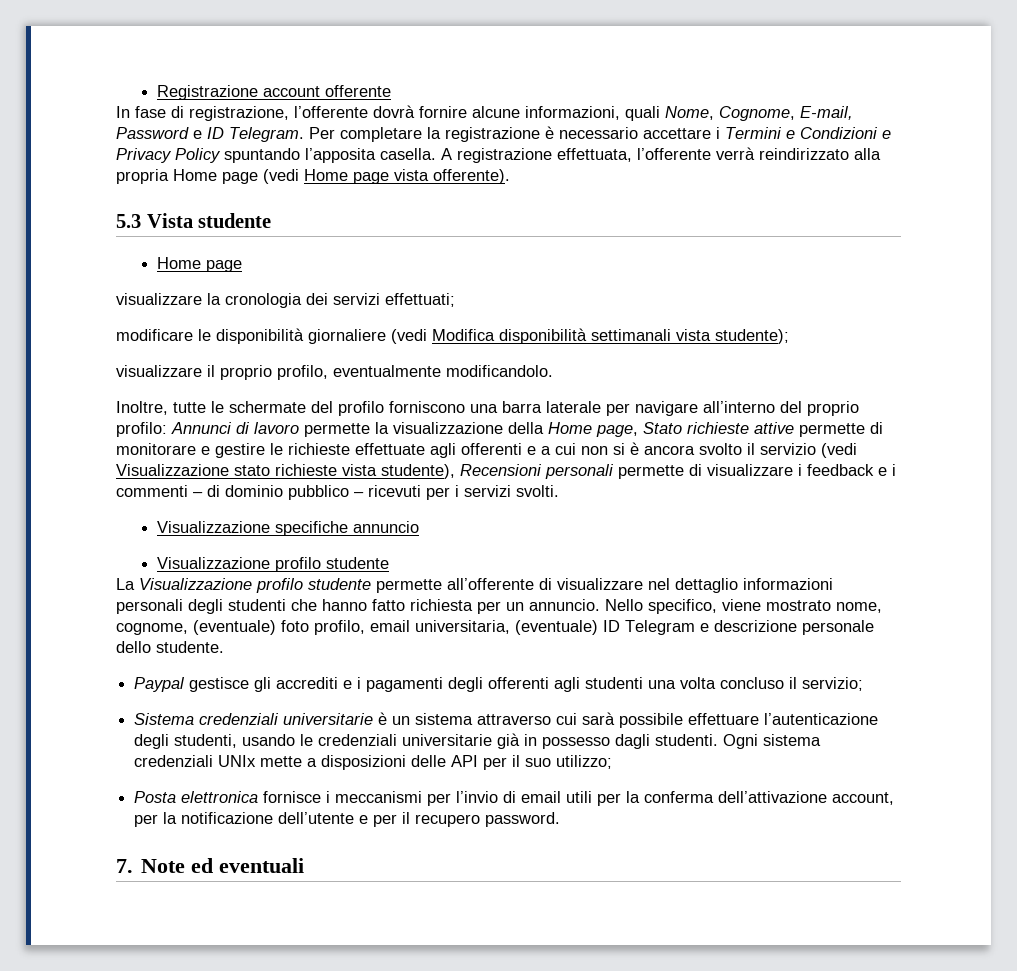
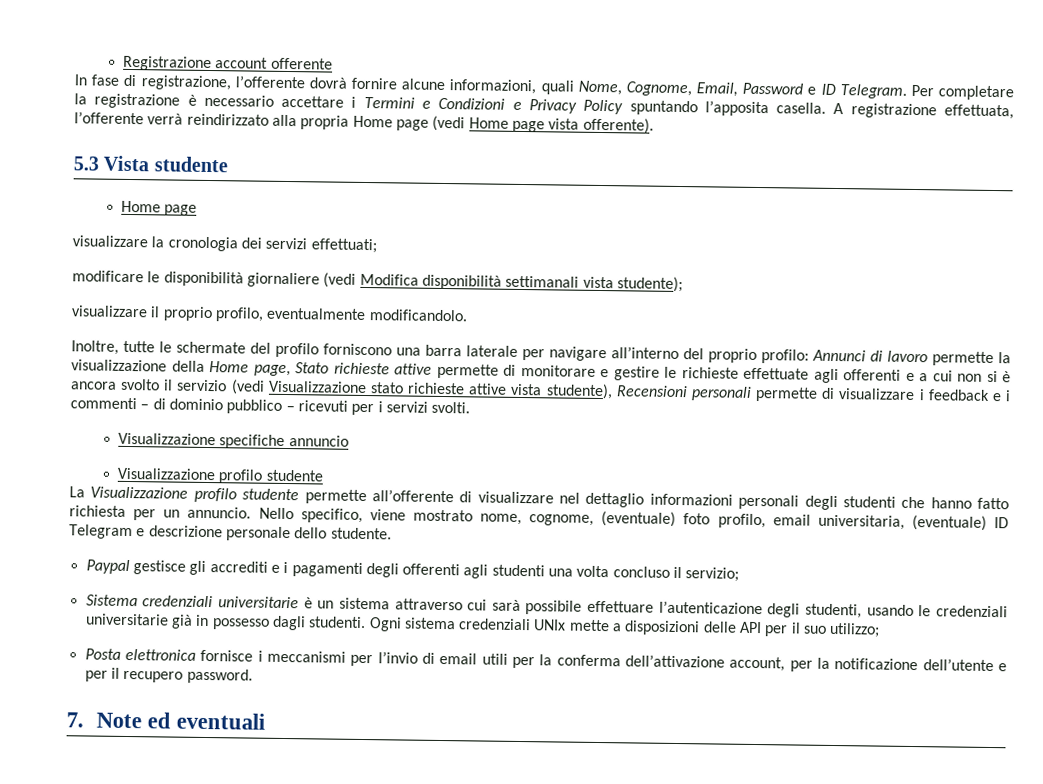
- In fase di registrazione, l’offerente dovrà fornire alcune informazioni, quali Nome, Cognome, E-mail, Password e ID Telegram.
+ In fase di registrazione, l’offerente dovrà fornire alcune informazioni, quali Nome, Cognome, Email, Password e ID Telegram.
- Annunci di lavoro permette la visualizzazione della Home page, Stato richieste attive permette di monitorare e gestire le richieste effettuate agli offerenti e a cui non si è ancora svolto il servizio (vedi Visualizzazione stato richieste vista studente), Recensioni personali permette di visualizzare i feedback e i commenti – di dominio pubblico – ricevuti per i servizi svolti.
+ Annunci di lavoro permette la visualizzazione della Home page, Stato richieste attive permette di monitorare e gestire le richieste effettuate agli offerenti e a cui non si è ancora svolto il servizio (vedi Visualizzazione stato richieste attive vista studente), Recensioni personali permette di visualizzare i feedback e i commenti – di dominio pubblico – ricevuti per i servizi svolti.

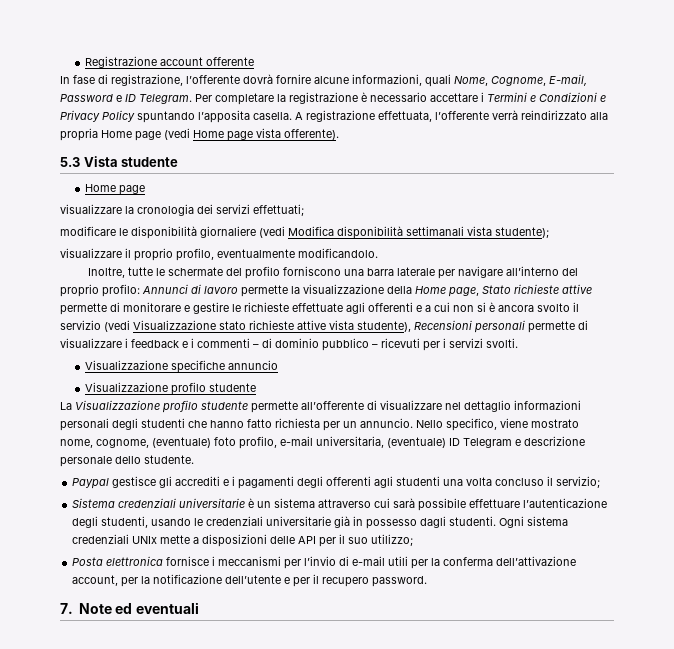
- In fase di registrazione, l’offerente dovrà fornire alcune informazioni, quali Nome, Cognome, Email, Password e ID Telegram.
+ In fase di registrazione, l’offerente dovrà fornire alcune informazioni, quali Nome, Cognome, E-mail, Password e ID Telegram.
- Nello specifico, viene mostrato nome, cognome, (eventuale) foto profilo, email universitaria, (eventuale) ID Telegram e descrizione personale dello studente.
+ Nello specifico, viene mostrato nome, cognome, (eventuale) foto profilo, e-mail universitaria, (eventuale) ID Telegram e descrizione personale dello studente.
- Posta elettronica fornisce i meccanismi per l’invio di email utili per la conferma dell’attivazione account, per la notificazione dell’utente e per il recupero password.
+ Posta elettronica fornisce i meccanismi per l’invio di e-mail utili per la conferma dell’attivazione account, per la notificazione dell’utente e per il recupero password.

